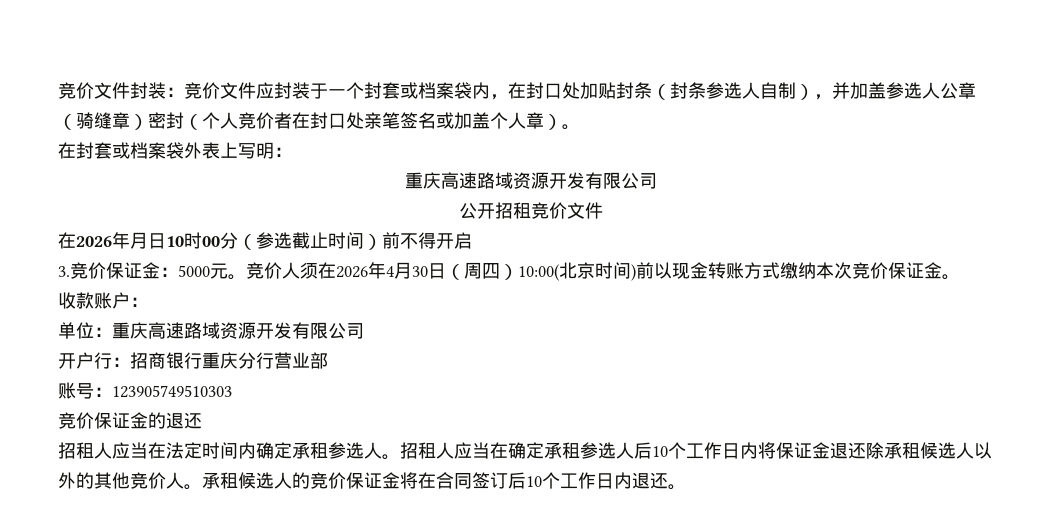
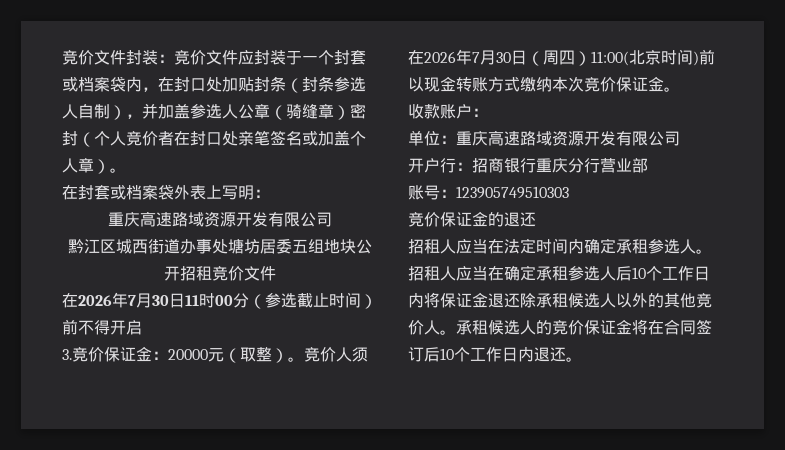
- 公开招租竞价文件
+ 黔江区城西街道办事处塘坊居委五组地块公开招租竞价文件
- 在2026年月日10时00分（参选截止时间）前不得开启
+ 在2026年7月30日11时00分（参选截止时间）前不得开启
- 3.竞价保证金：5000元。
+ 3.竞价保证金：20000元（取整）。
- 竞价人须在2026年4月30日（周四）10:00(北京时间)前以现金转账方式缴纳本次竞价保证金。
+ 竞价人须在2026年7月30日（周四）11:00(北京时间)前以现金转账方式缴纳本次竞价保证金。

